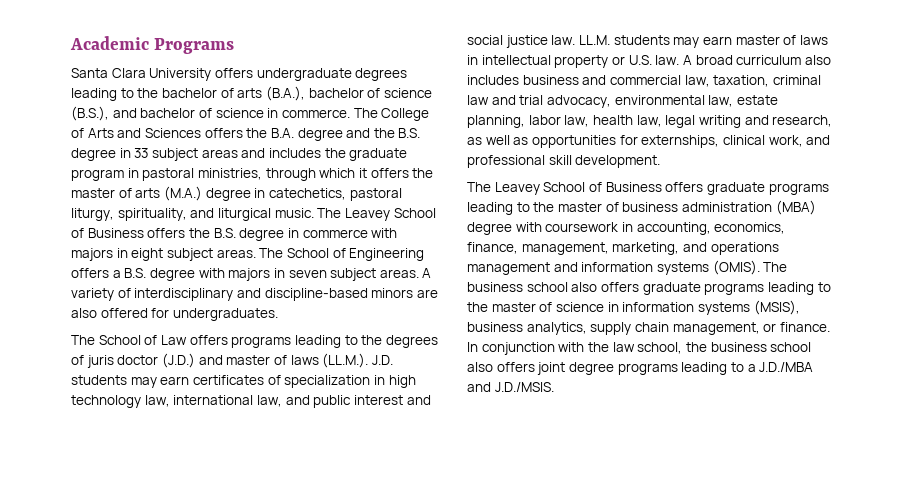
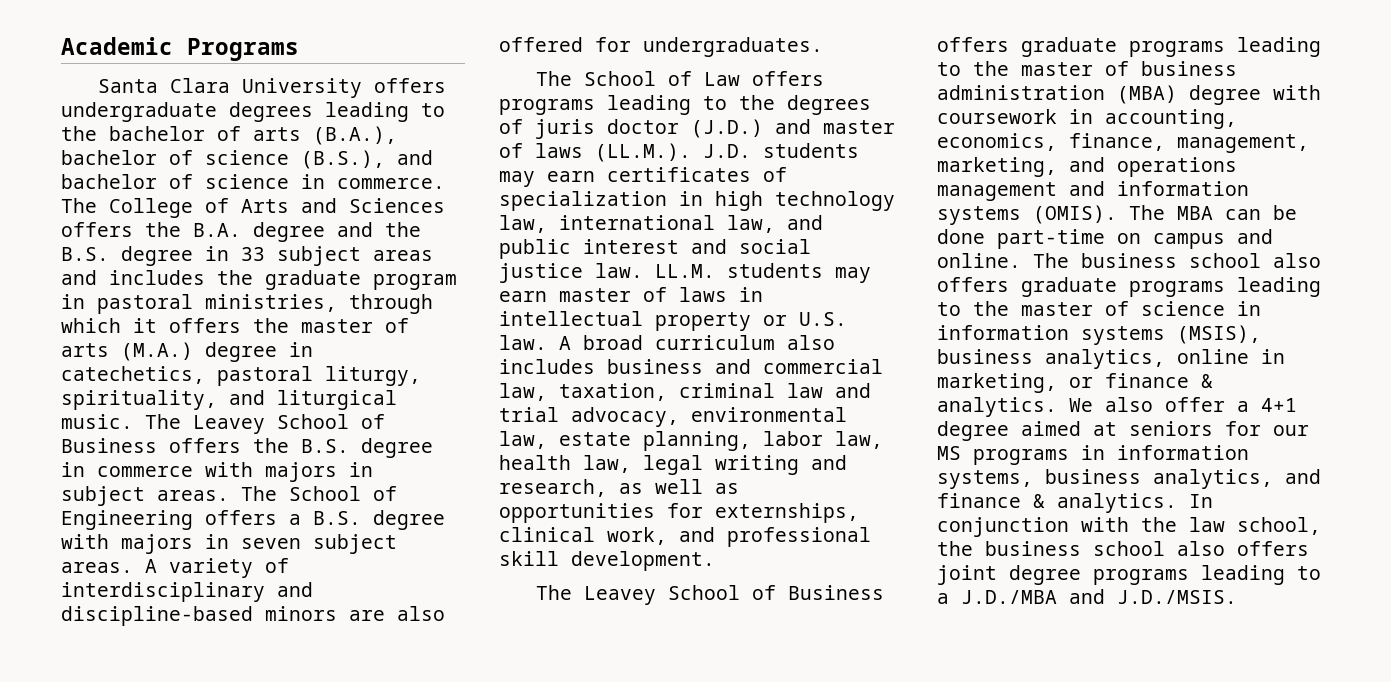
- The Leavey School of Business offers the B.S. degree in commerce with majors in eight subject areas.
+ The Leavey School of Business offers the B.S. degree in commerce with majors in subject areas.
- The business school also offers graduate programs leading to the master of science in information systems (MSIS), business analytics, supply chain management, or finance.
+ The MBA can be done part-time on campus and online. The business school also offers graduate programs leading to the master of science in information systems (MSIS), business analytics, online in marketing, or finance & analytics. We also offer a 4+1 degree aimed at seniors for our MS programs in information systems, business analytics, and finance & analytics.

